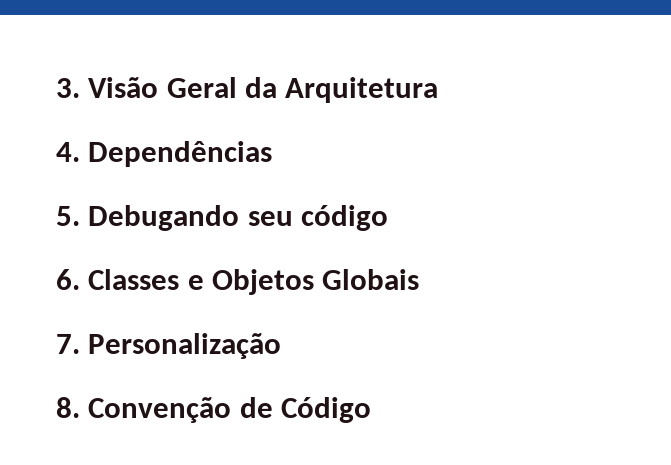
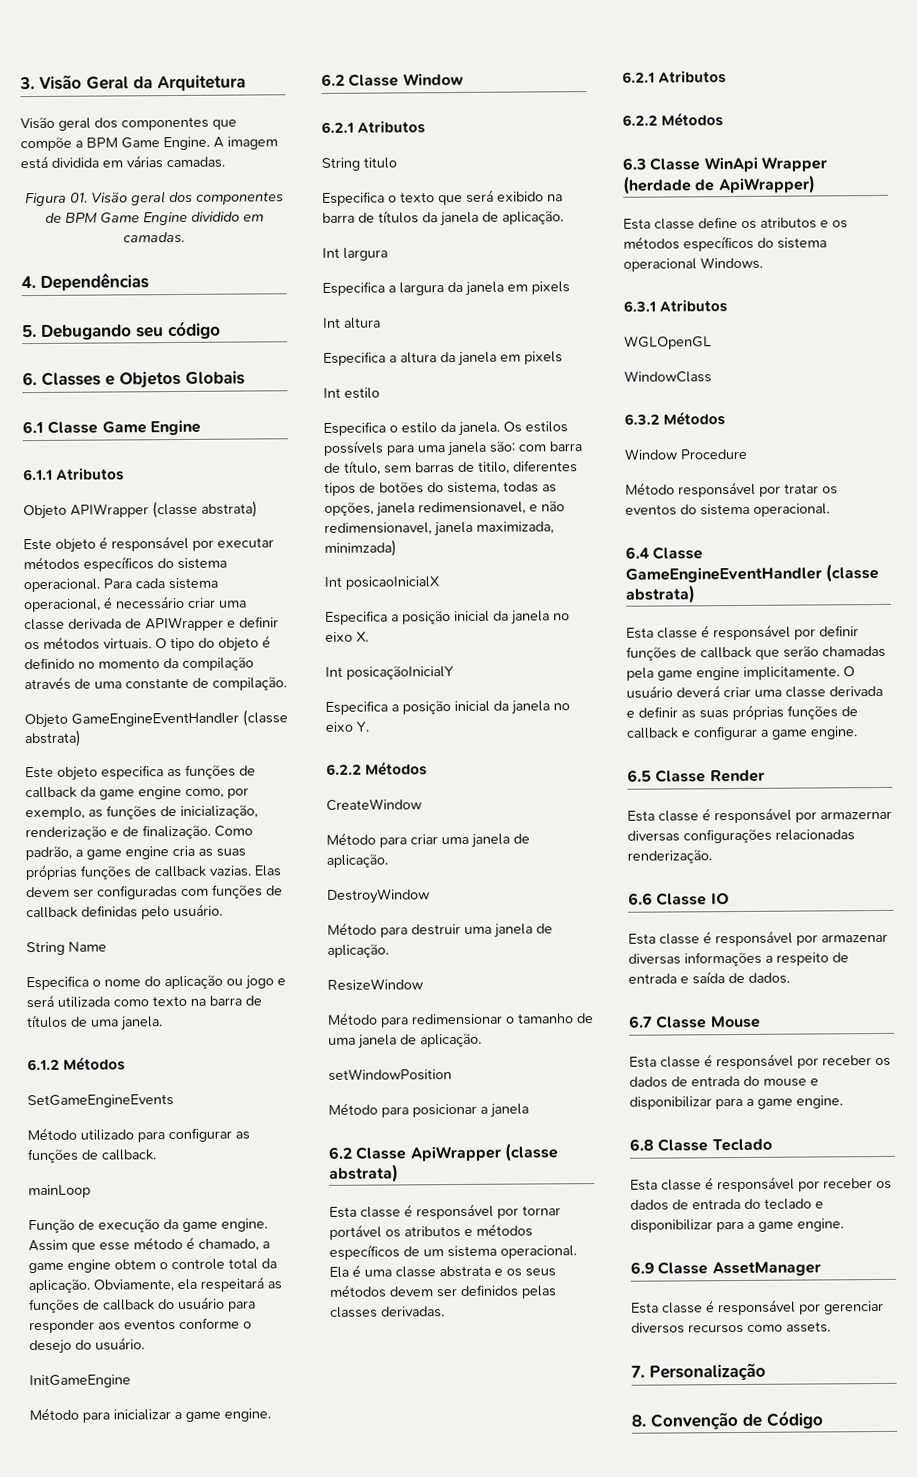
+ Visão geral dos componentes que compõe a BPM Game Engine. A imagem está dividida em várias camadas.
+ Figura 01. Visão geral dos componentes de BPM Game Engine dividido em camadas.
+ 6.1 Classe Game Engine
+ 6.1.1 Atributos
+ Objeto APIWrapper (classe abstrata)
+ Este objeto é responsável por executar métodos específicos do sistema operacional. Para cada sistema operacional, é necessário criar uma classe derivada de APIWrapper e definir os métodos virtuais. O tipo do objeto é definido no momento da compilação através de uma constante de compilação.
+ Objeto GameEngineEventHandler (classe abstrata)
+ Este objeto especifica as funções de callback da game engine como, por exemplo, as funções de inicialização, renderização e de finalização. Como padrão, a game engine cria as suas próprias funções de callback vazias. Elas devem ser configuradas com funções de callback definidas pelo usuário.
+ String Name
+ Especifica o nome do aplicação ou jogo e será utilizada como texto na barra de títulos de uma janela.
+ 6.1.2 Métodos
+ SetGameEngineEvents
+ Método utilizado para configurar as funções de callback.
+ mainLoop
+ Função de execução da game engine. Assim que esse método é chamado, a game engine obtem o controle total da aplicação. Obviamente, ela respeitará as funções de callback do usuário para responder aos eventos conforme o desejo do usuário.
+ InitGameEngine
+ Método para inicializar a game engine.
+ 6.2 Classe Window
+ 6.2.1 Atributos
+ String titulo
+ Especifica o texto que será exibido na barra de títulos da janela de aplicação.
+ Int largura
+ Especifica a largura da janela em pixels
+ Int altura
+ Especifica a altura da janela em pixels
+ Int estilo
+ Especifica o estilo da janela. Os estilos possívels para uma janela são: com barra de título, sem barras de titilo, diferentes tipos de botões do sistema, todas as opções, janela redimensionavel, e não redimensionavel, janela maximizada, minimzada)
+ Int posicaoInicialX
+ Especifica a posição inicial da janela no eixo X.
+ Int posicaçãoInicialY
+ Especifica a posição inicial da janela no eixo Y.
+ 6.2.2 Métodos
+ CreateWindow
+ Método para criar uma janela de aplicação.
+ DestroyWindow
+ Método para destruir uma janela de aplicação.
+ ResizeWindow
+ Método para redimensionar o tamanho de uma janela de aplicação.
+ setWindowPosition
+ Método para posicionar a janela
+ 6.2 Classe ApiWrapper (classe abstrata)
+ Esta classe é responsável por tornar portável os atributos e métodos específicos de um sistema operacional. Ela é uma classe abstrata e os seus métodos devem ser definidos pelas classes derivadas.
+ 6.2.1 Atributos
+ 6.2.2 Métodos
+ 6.3 Classe WinApi Wrapper (herdade de ApiWrapper)
+ Esta classe define os atributos e os métodos específicos do sistema operacional Windows.
+ 6.3.1 Atributos
+ WGLOpenGL
+ WindowClass
+ 6.3.2 Métodos
+ Window Procedure
+ Método responsável por tratar os eventos do sistema operacional.
+ 6.4 Classe GameEngineEventHandler (classe abstrata)
+ Esta classe é responsável por definir funções de callback que serão chamadas pela game engine implicitamente. O usuário deverá criar uma classe derivada e definir as suas próprias funções de callback e configurar a game engine.
+ 6.5 Classe Render
+ Esta classe é responsável por armazernar diversas configurações relacionadas renderização.
+ 6.6 Classe IO
+ Esta classe é responsável por armazenar diversas informações a respeito de entrada e saída de dados.
+ 6.7 Classe Mouse
+ Esta classe é responsável por receber os dados de entrada do mouse e disponibilizar para a game engine.
+ 6.8 Classe Teclado
+ Esta classe é responsável por receber os dados de entrada do teclado e disponibilizar para a game engine.
+ 6.9 Classe AssetManager
+ Esta classe é responsável por gerenciar diversos recursos como assets.

